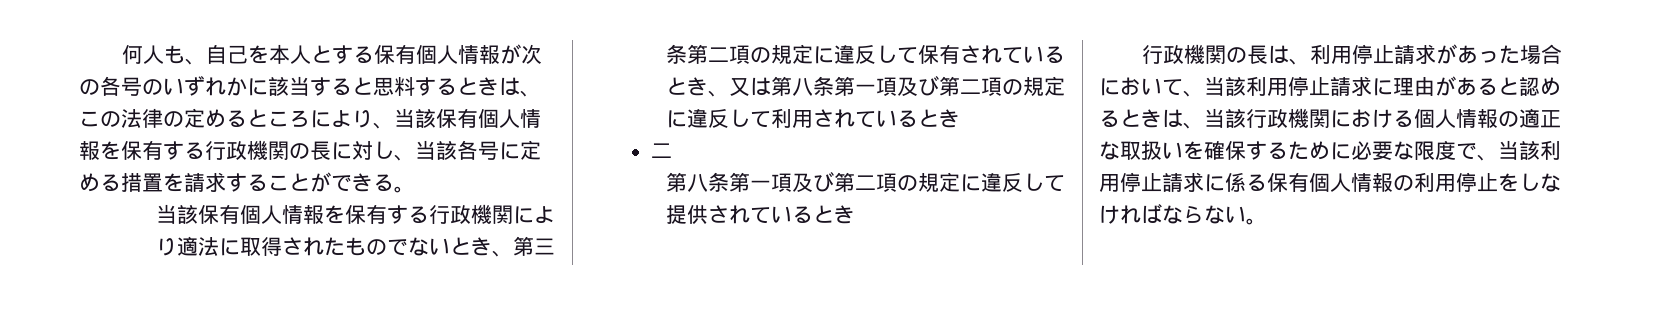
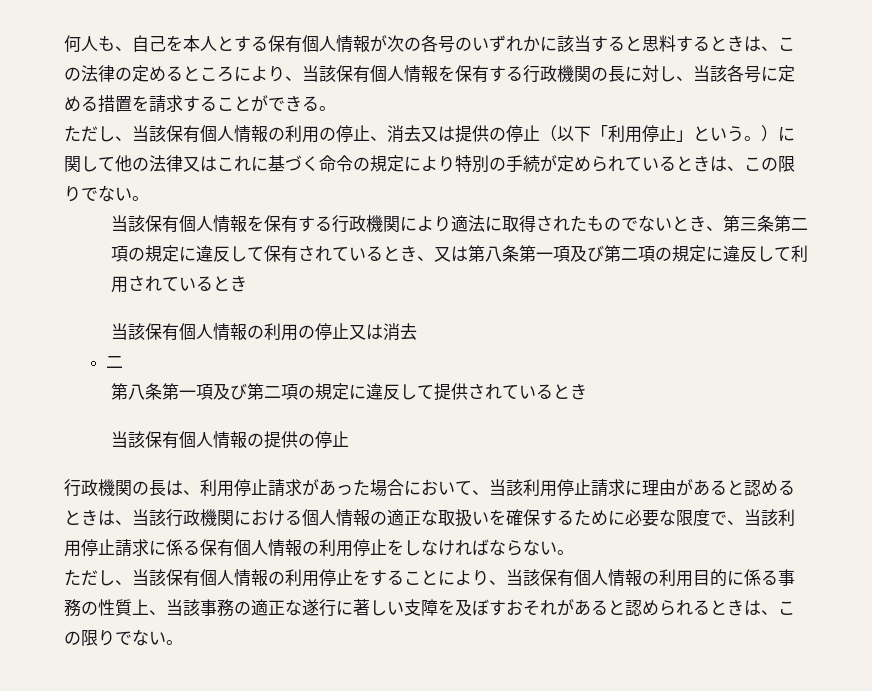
+ ただし、当該保有個人情報の利用の停止、消去又は提供の停止（以下「利用停止」という。）に関して他の法律又はこれに基づく命令の規定により特別の手続が定められているときは、この限りでない。
+ 当該保有個人情報の利用の停止又は消去
+ 当該保有個人情報の提供の停止
+ ただし、当該保有個人情報の利用停止をすることにより、当該保有個人情報の利用目的に係る事務の性質上、当該事務の適正な遂行に著しい支障を及ぼすおそれがあると認められるときは、この限りでない。

